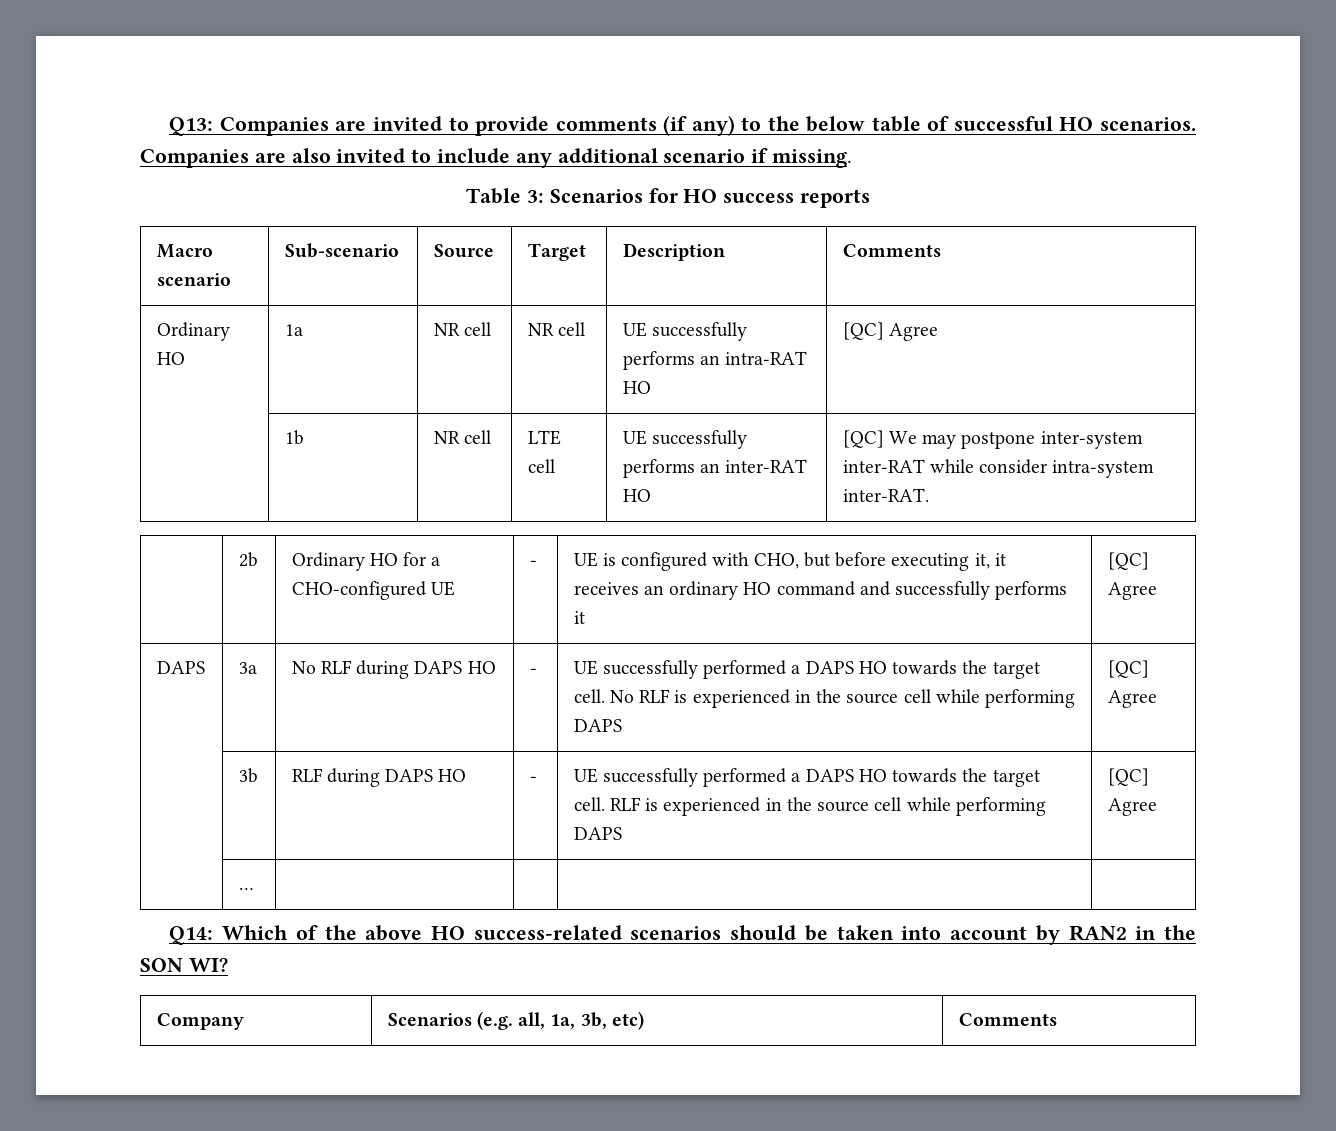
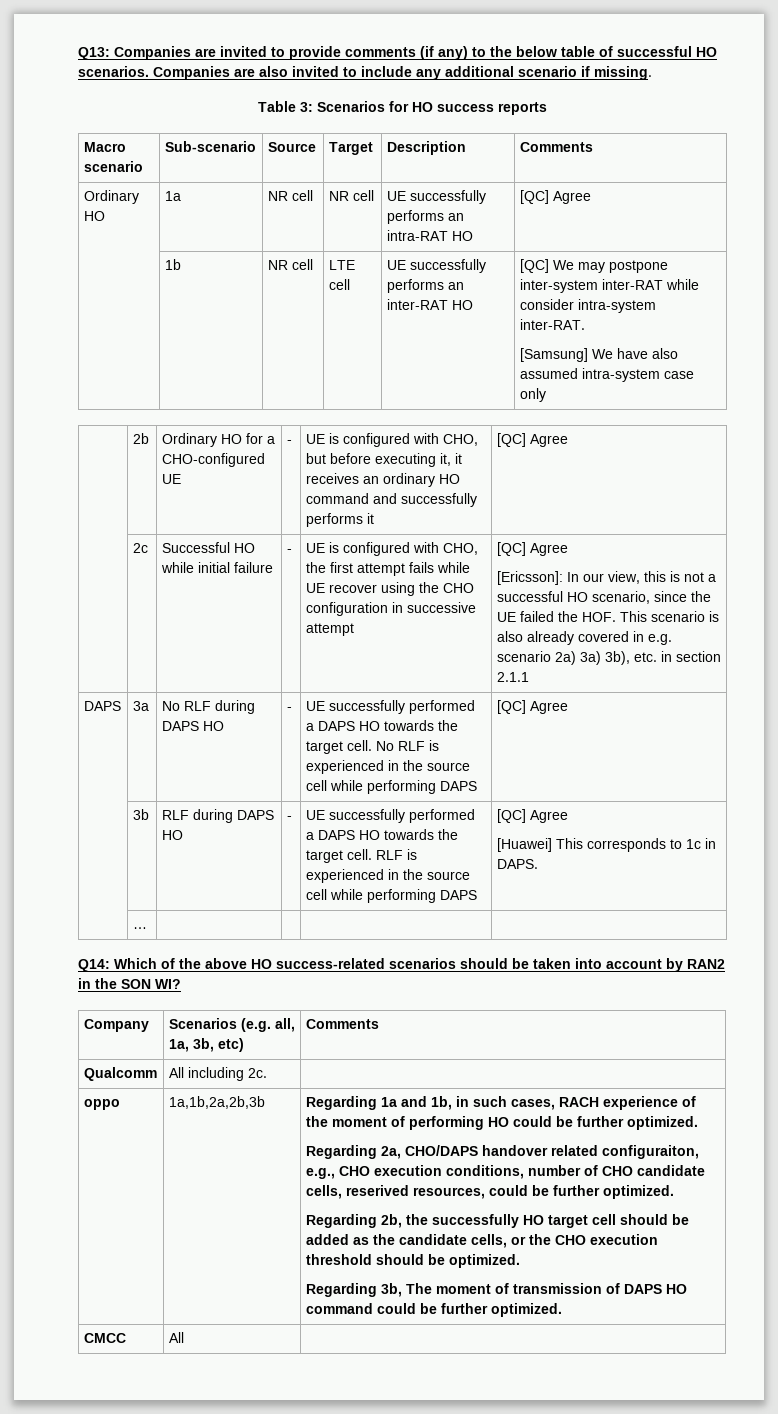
  | 1b | NR cell | LTE cell | UE successfully performs an inter-RAT HO | [QC] We may postpone inter-system inter-RAT while consider intra-system inter-RAT.
+ [Samsung] We have also assumed intra-system case only
+ 2c | Successful HO while initial failure | - | UE is configured with CHO, the first attempt fails while UE recover using the CHO configuration in successive attempt | [QC] Agree
+ [Ericsson]: In our view, this is not a successful HO scenario, since the UE failed the HOF. This scenario is also already covered in e.g. scenario 2a) 3a) 3b), etc. in section 2.1.1
  | 3b | RLF during DAPS HO | - | UE successfully performed a DAPS HO towards the target cell. RLF is experienced in the source cell while performing DAPS | [QC] Agree
+ [Huawei] This corresponds to 1c in DAPS.
+ Qualcomm | All including 2c. |
+ oppo | 1a,1b,2a,2b,3b | Regarding 1a and 1b, in such cases, RACH experience of the moment of performing HO could be further optimized.
+ Regarding 2a, CHO/DAPS handover related configuraiton, e.g., CHO execution conditions, number of CHO candidate cells, reserived resources, could be further optimized.
+ Regarding 2b, the successfully HO target cell should be added as the candidate cells, or the CHO execution threshold should be optimized.
+ Regarding 3b, The moment of transmission of DAPS HO command could be further optimized.
+ CMCC | All |

